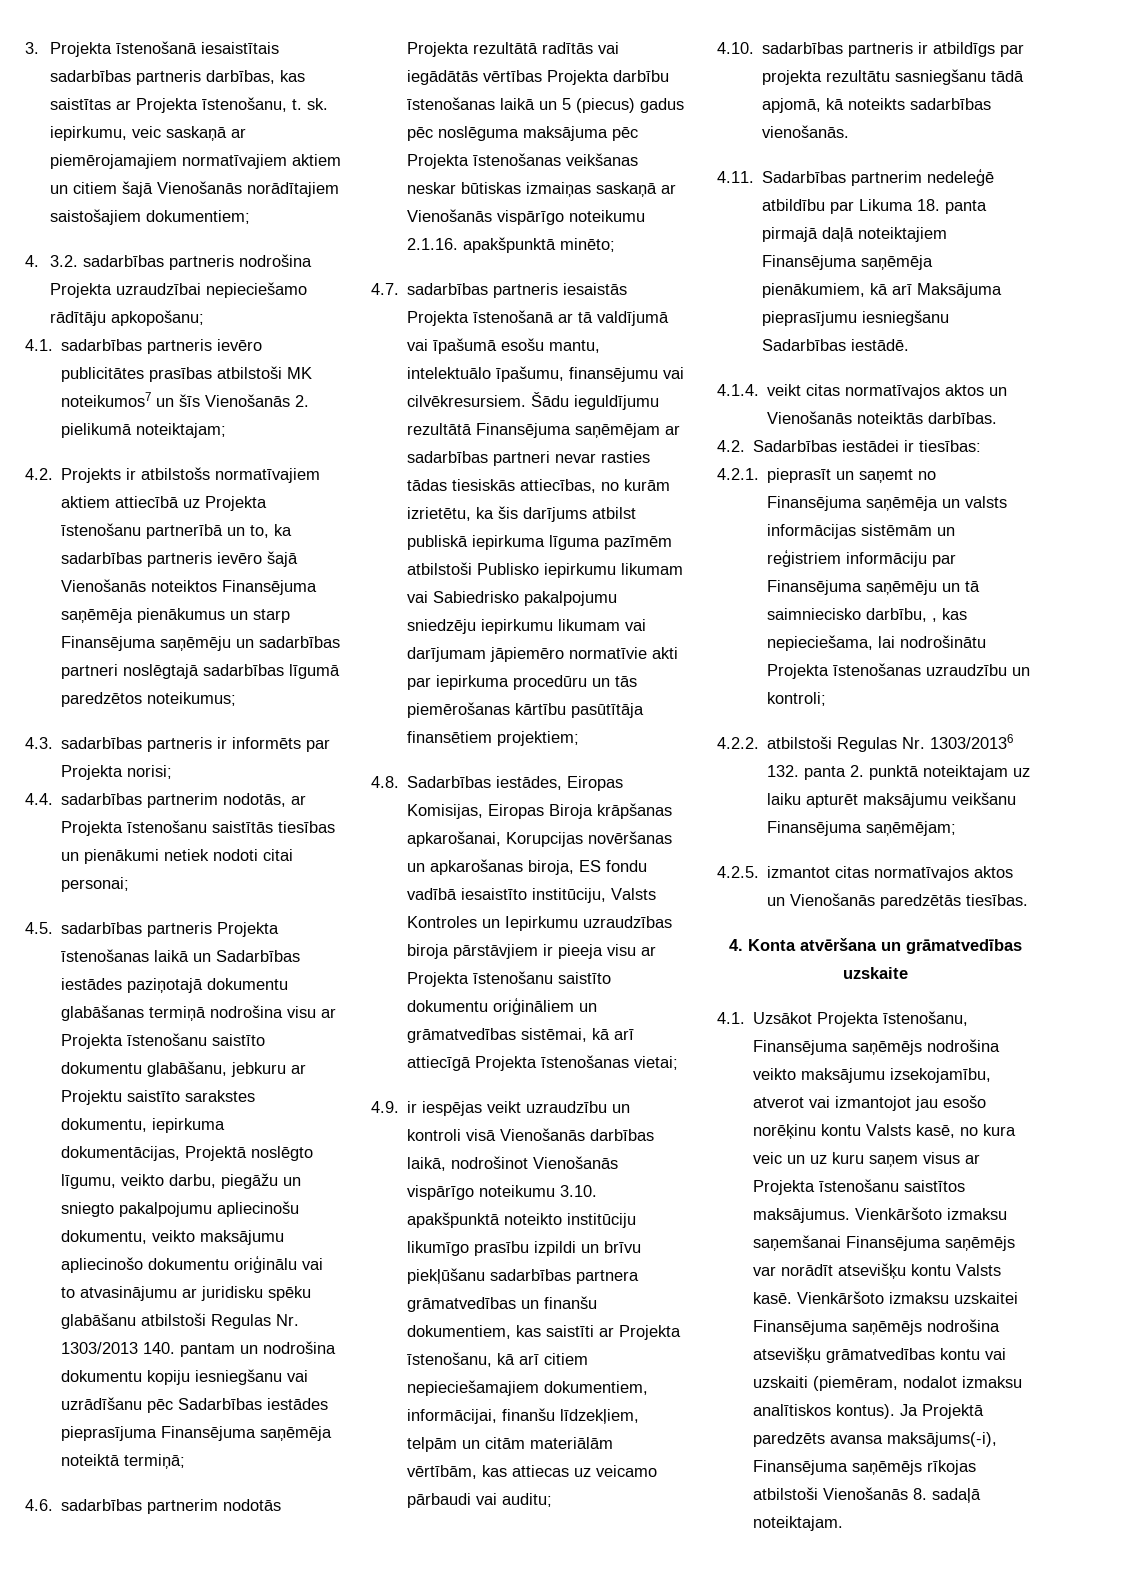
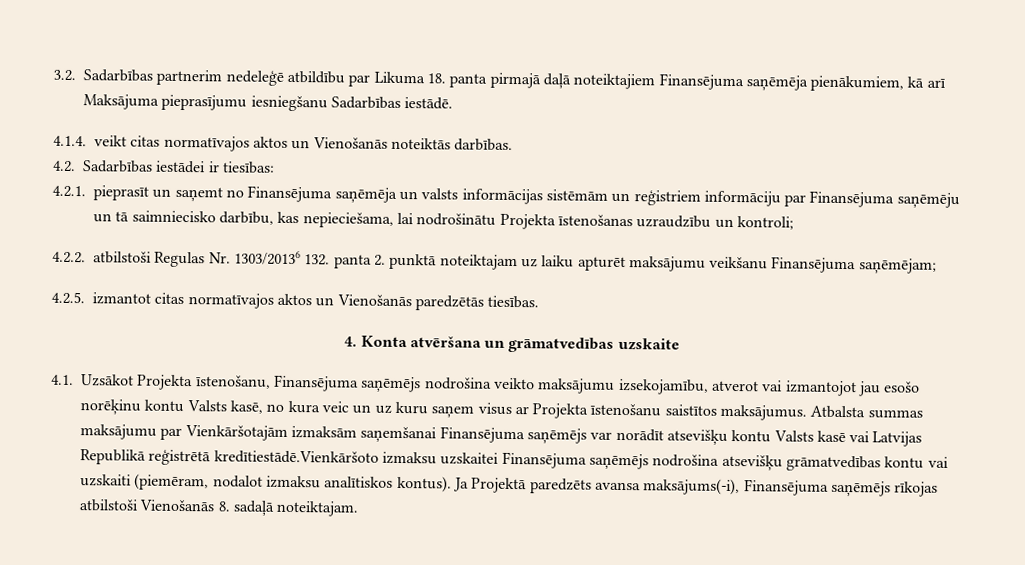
- 3. Projekta īstenošanā iesaistītais sadarbības partneris darbības, kas saistītas ar Projekta īstenošanu, t. sk. iepirkumu, veic saskaņā ar piemērojamajiem normatīvajiem aktiem un citiem šajā Vienošanās norādītajiem saistošajiem dokumentiem;
- 4. 3.2. sadarbības partneris nodrošina Projekta uzraudzībai nepieciešamo rādītāju apkopošanu;
- 4.1. sadarbības partneris ievēro publicitātes prasības atbilstoši MK noteikumos7 un šīs Vienošanās 2. pielikumā noteiktajam;
- 4.2. Projekts ir atbilstošs normatīvajiem aktiem attiecībā uz Projekta īstenošanu partnerībā un to, ka sadarbības partneris ievēro šajā Vienošanās noteiktos Finansējuma saņēmēja pienākumus un starp Finansējuma saņēmēju un sadarbības partneri noslēgtajā sadarbības līgumā paredzētos noteikumus;
- 4.3. sadarbības partneris ir informēts par Projekta norisi;
- 4.4. sadarbības partnerim nodotās, ar Projekta īstenošanu saistītās tiesības un pienākumi netiek nodoti citai personai;
- 4.5. sadarbības partneris Projekta īstenošanas laikā un Sadarbības iestādes paziņotajā dokumentu glabāšanas termiņā nodrošina visu ar Projekta īstenošanu saistīto dokumentu glabāšanu, jebkuru ar Projektu saistīto sarakstes dokumentu, iepirkuma dokumentācijas, Projektā noslēgto līgumu, veikto darbu, piegāžu un sniegto pakalpojumu apliecinošu dokumentu, veikto maksājumu apliecinošo dokumentu oriģinālu vai to atvasinājumu ar juridisku spēku glabāšanu atbilstoši Regulas Nr. 1303/2013 140. pantam un nodrošina dokumentu kopiju iesniegšanu vai uzrādīšanu pēc Sadarbības iestādes pieprasījuma Finansējuma saņēmēja noteiktā termiņā;
- 4.6. sadarbības partnerim nodotās Projekta rezultātā radītās vai iegādātās vērtības Projekta darbību īstenošanas laikā un 5 (piecus) gadus pēc noslēguma maksājuma pēc Projekta īstenošanas veikšanas neskar būtiskas izmaiņas saskaņā ar Vienošanās vispārīgo noteikumu 2.1.16. apakšpunktā minēto;
- 4.7. sadarbības partneris iesaistās Projekta īstenošanā ar tā valdījumā vai īpašumā esošu mantu, intelektuālo īpašumu, finansējumu vai cilvēkresursiem. Šādu ieguldījumu rezultātā Finansējuma saņēmējam ar sadarbības partneri nevar rasties tādas tiesiskās attiecības, no kurām izrietētu, ka šis darījums atbilst publiskā iepirkuma līguma pazīmēm atbilstoši Publisko iepirkumu likumam vai Sabiedrisko pakalpojumu sniedzēju iepirkumu likumam vai darījumam jāpiemēro normatīvie akti par iepirkuma procedūru un tās piemērošanas kārtību pasūtītāja finansētiem projektiem;
- 4.8. Sadarbības iestādes, Eiropas Komisijas, Eiropas Biroja krāpšanas apkarošanai, Korupcijas novēršanas un apkarošanas biroja, ES fondu vadībā iesaistīto institūciju, Valsts Kontroles un Iepirkumu uzraudzības biroja pārstāvjiem ir pieeja visu ar Projekta īstenošanu saistīto dokumentu oriģināliem un grāmatvedības sistēmai, kā arī attiecīgā Projekta īstenošanas vietai;
- 4.9. ir iespējas veikt uzraudzību un kontroli visā Vienošanās darbības laikā, nodrošinot Vienošanās vispārīgo noteikumu 3.10. apakšpunktā noteikto institūciju likumīgo prasību izpildi un brīvu piekļūšanu sadarbības partnera grāmatvedības un finanšu dokumentiem, kas saistīti ar Projekta īstenošanu, kā arī citiem nepieciešamajiem dokumentiem, informācijai, finanšu līdzekļiem, telpām un citām materiālām vērtībām, kas attiecas uz veicamo pārbaudi vai auditu;
- 4.10. sadarbības partneris ir atbildīgs par projekta rezultātu sasniegšanu tādā apjomā, kā noteikts sadarbības vienošanās.
- 4.11. Sadarbības partnerim nedeleģē atbildību par Likuma 18. panta pirmajā daļā noteiktajiem Finansējuma saņēmēja pienākumiem, kā arī Maksājuma pieprasījumu iesniegšanu Sadarbības iestādē.
+ 3.2. Sadarbības partnerim nedeleģē atbildību par Likuma 18. panta pirmajā daļā noteiktajiem Finansējuma saņēmēja pienākumiem, kā arī Maksājuma pieprasījumu iesniegšanu Sadarbības iestādē.
- 4.2.1. pieprasīt un saņemt no Finansējuma saņēmēja un valsts informācijas sistēmām un reģistriem informāciju par Finansējuma saņēmēju un tā saimniecisko darbību, , kas nepieciešama, lai nodrošinātu Projekta īstenošanas uzraudzību un kontroli;
+ 4.2.1. pieprasīt un saņemt no Finansējuma saņēmēja un valsts informācijas sistēmām un reģistriem informāciju par Finansējuma saņēmēju un tā saimniecisko darbību, kas nepieciešama, lai nodrošinātu Projekta īstenošanas uzraudzību un kontroli;
- Vienkāršoto izmaksu saņemšanai Finansējuma saņēmējs var norādīt atsevišķu kontu Valsts kasē. Vienkāršoto izmaksu uzskaitei Finansējuma saņēmējs nodrošina atsevišķu grāmatvedības kontu vai uzskaiti (piemēram, nodalot izmaksu analītiskos kontus).
+ Atbalsta summas maksājumu par Vienkāršotajām izmaksām saņemšanai Finansējuma saņēmējs var norādīt atsevišķu kontu Valsts kasē vai Latvijas Republikā reģistrētā kredītiestādē.Vienkāršoto izmaksu uzskaitei Finansējuma saņēmējs nodrošina atsevišķu grāmatvedības kontu vai uzskaiti (piemēram, nodalot izmaksu analītiskos kontus).

